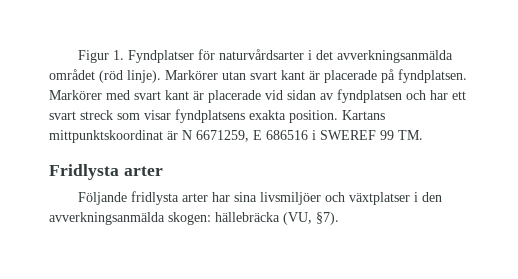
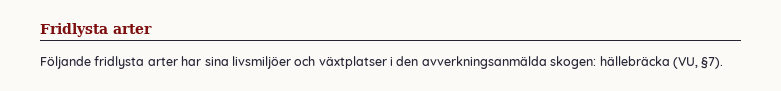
- Figur 1. Fyndplatser för naturvårdsarter i det avverkningsanmälda området (röd linje). Markörer utan svart kant är placerade på fyndplatsen. Markörer med svart kant är placerade vid sidan av fyndplatsen och har ett svart streck som visar fyndplatsens exakta position. Kartans mittpunktskoordinat är N 6671259, E 686516 i SWEREF 99 TM.

